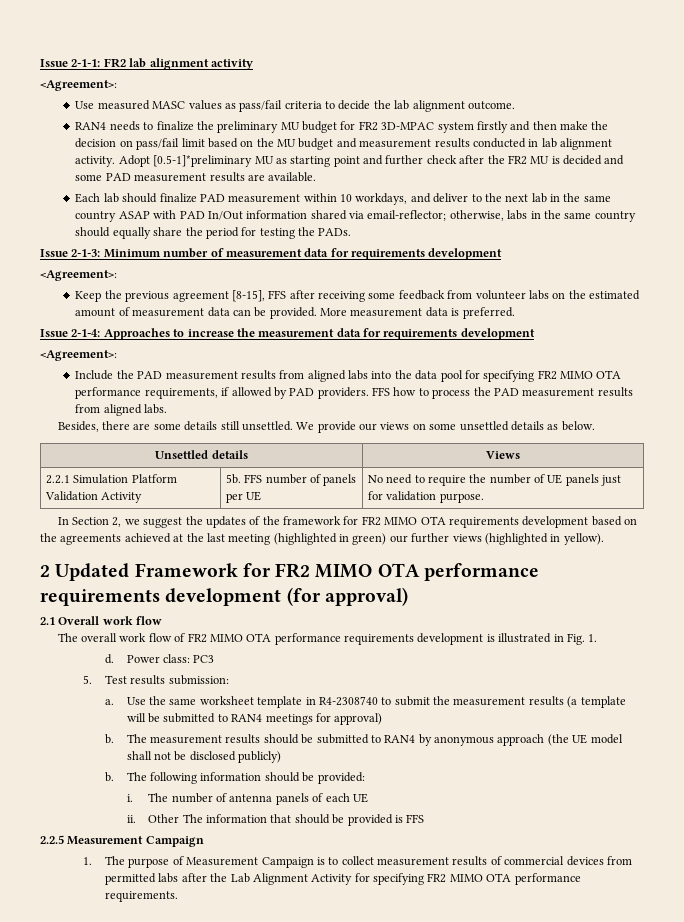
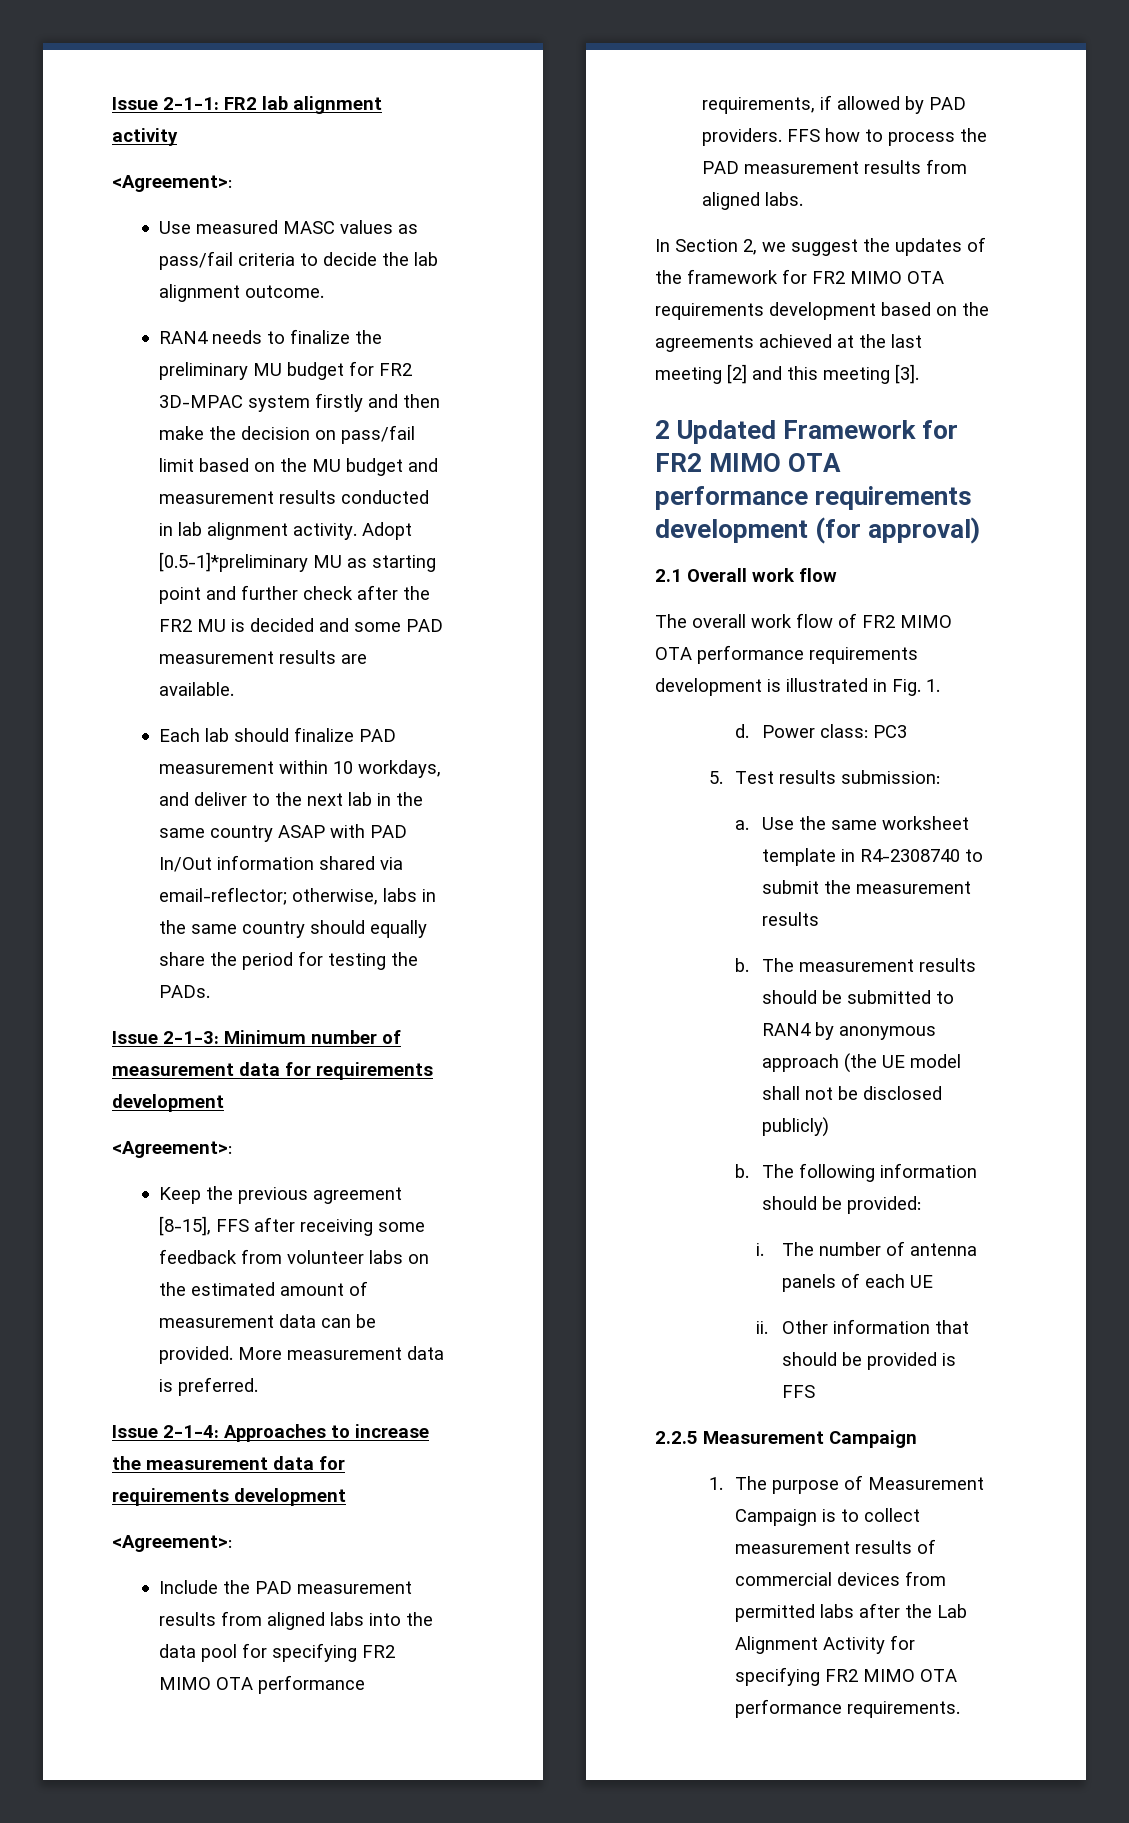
- Besides, there are some details still unsettled. We provide our views on some unsettled details as below.
- Unsettled details | Views
- 2.2.1 Simulation Platform Validation Activity | 5b. FFS number of panels per UE | No need to require the number of UE panels just for validation purpose.
- In Section 2, we suggest the updates of the framework for FR2 MIMO OTA requirements development based on the agreements achieved at the last meeting (highlighted in green) our further views (highlighted in yellow).
+ In Section 2, we suggest the updates of the framework for FR2 MIMO OTA requirements development based on the agreements achieved at the last meeting [2] and this meeting [3].
- Use the same worksheet template in R4-2308740 to submit the measurement results (a template will be submitted to RAN4 meetings for approval)
+ Use the same worksheet template in R4-2308740 to submit the measurement results
- Other The information that should be provided is FFS
+ Other information that should be provided is FFS

